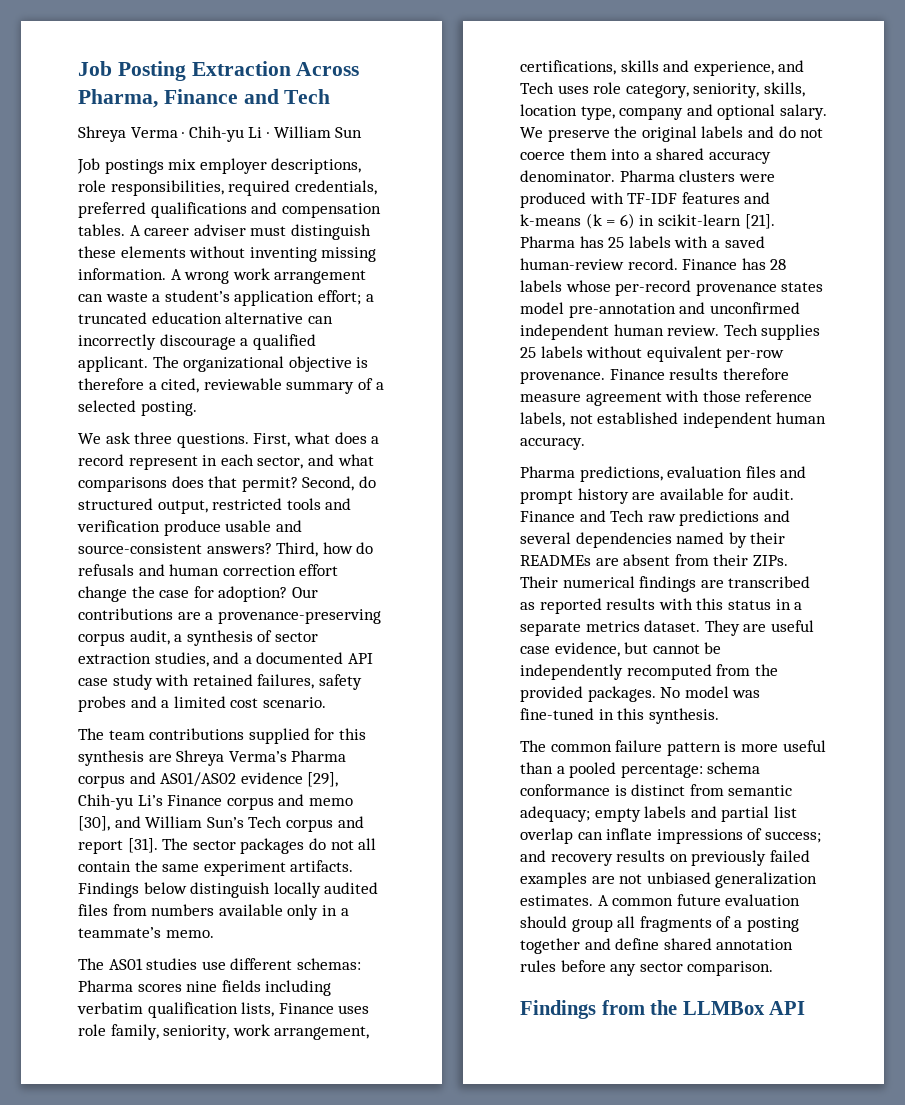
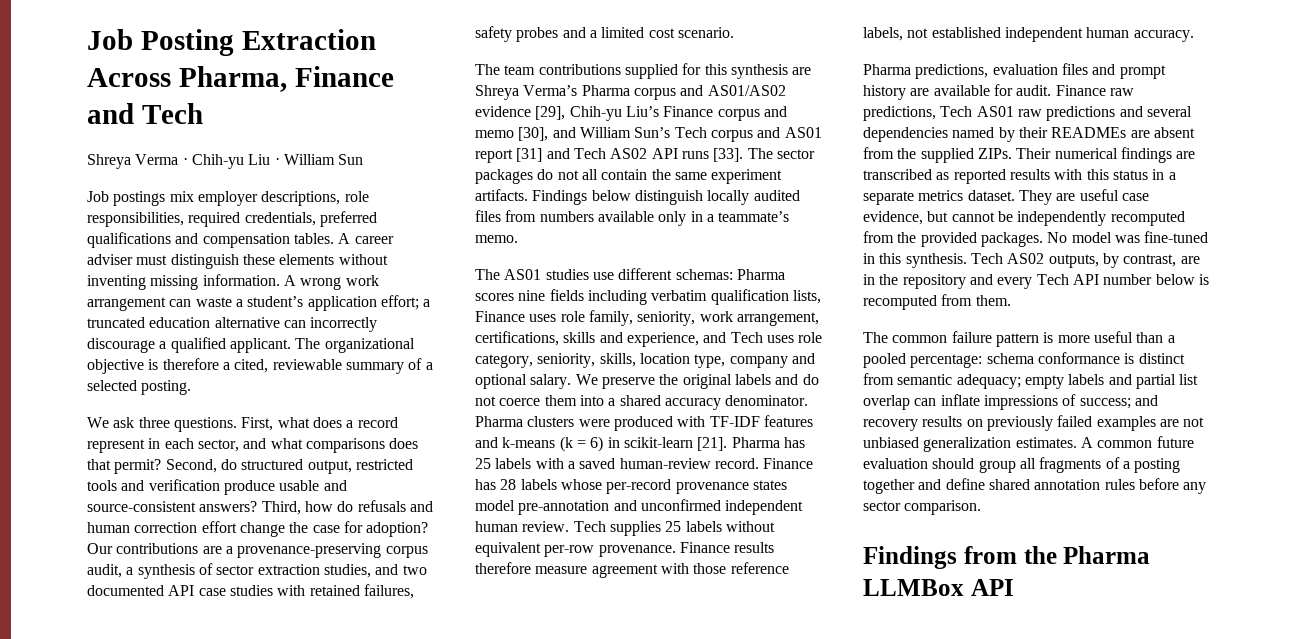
- Shreya Verma · Chih-yu Li · William Sun
+ Shreya Verma · Chih-yu Liu · William Sun
- Our contributions are a provenance-preserving corpus audit, a synthesis of sector extraction studies, and a documented API case study with retained failures, safety probes and a limited cost scenario.
+ Our contributions are a provenance-preserving corpus audit, a synthesis of sector extraction studies, and two documented API case studies with retained failures, safety probes and a limited cost scenario.
- The team contributions supplied for this synthesis are Shreya Verma’s Pharma corpus and AS01/AS02 evidence [29], Chih-yu Li’s Finance corpus and memo [30], and William Sun’s Tech corpus and report [31].
+ The team contributions supplied for this synthesis are Shreya Verma’s Pharma corpus and AS01/AS02 evidence [29], Chih-yu Liu’s Finance corpus and memo [30], and William Sun’s Tech corpus and AS01 report [31] and Tech AS02 API runs [33].
- Finance and Tech raw predictions and several dependencies named by their READMEs are absent from their ZIPs.
+ Finance raw predictions, Tech AS01 raw predictions and several dependencies named by their READMEs are absent from the supplied ZIPs.
+ Tech AS02 outputs, by contrast, are in the repository and every Tech API number below is recomputed from them.
- Findings from the LLMBox API
+ Findings from the Pharma LLMBox API

